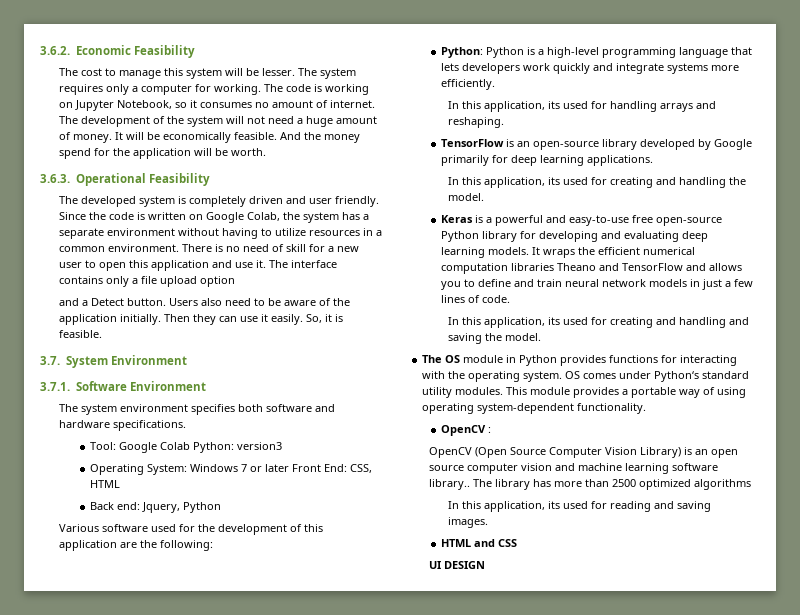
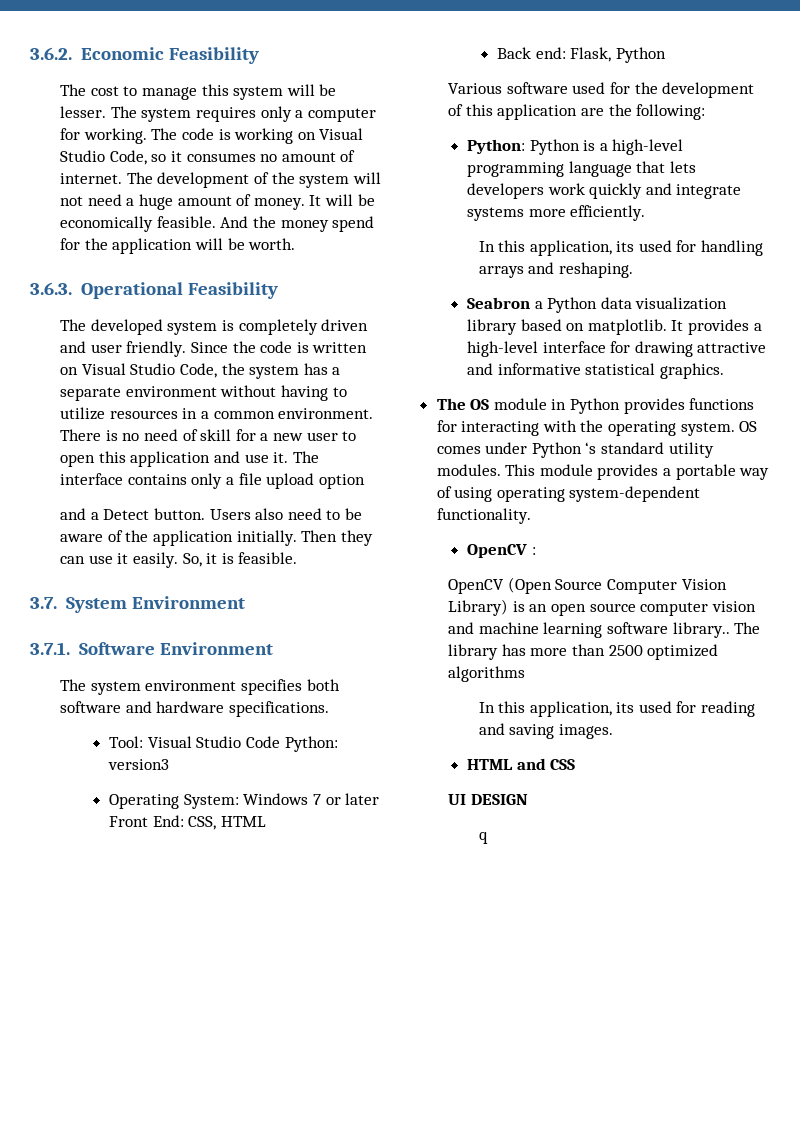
- The code is working on Jupyter Notebook, so it consumes no amount of internet.
+ The code is working on Visual Studio Code, so it consumes no amount of internet.
- Since the code is written on Google Colab, the system has a separate environment without having to utilize resources in a common environment.
+ Since the code is written on Visual Studio Code, the system has a separate environment without having to utilize resources in a common environment.
- Tool: Google Colab Python: version3
+ Tool: Visual Studio Code Python: version3
- Back end: Jquery, Python
+ Back end: Flask, Python
- TensorFlow is an open-source library developed by Google primarily for deep learning applications.
- In this application, its used for creating and handling the model.
- Keras is a powerful and easy-to-use free open-source Python library for developing and evaluating deep learning models. It wraps the efficient numerical computation libraries Theano and TensorFlow and allows you to define and train neural network models in just a few lines of code.
- In this application, its used for creating and handling and saving the model.
+ Seabron a Python data visualization library based on matplotlib. It provides a high-level interface for drawing attractive and informative statistical graphics.
- OS comes under Python‘s standard utility modules.
+ OS comes under Python ‘s standard utility modules.
+ q

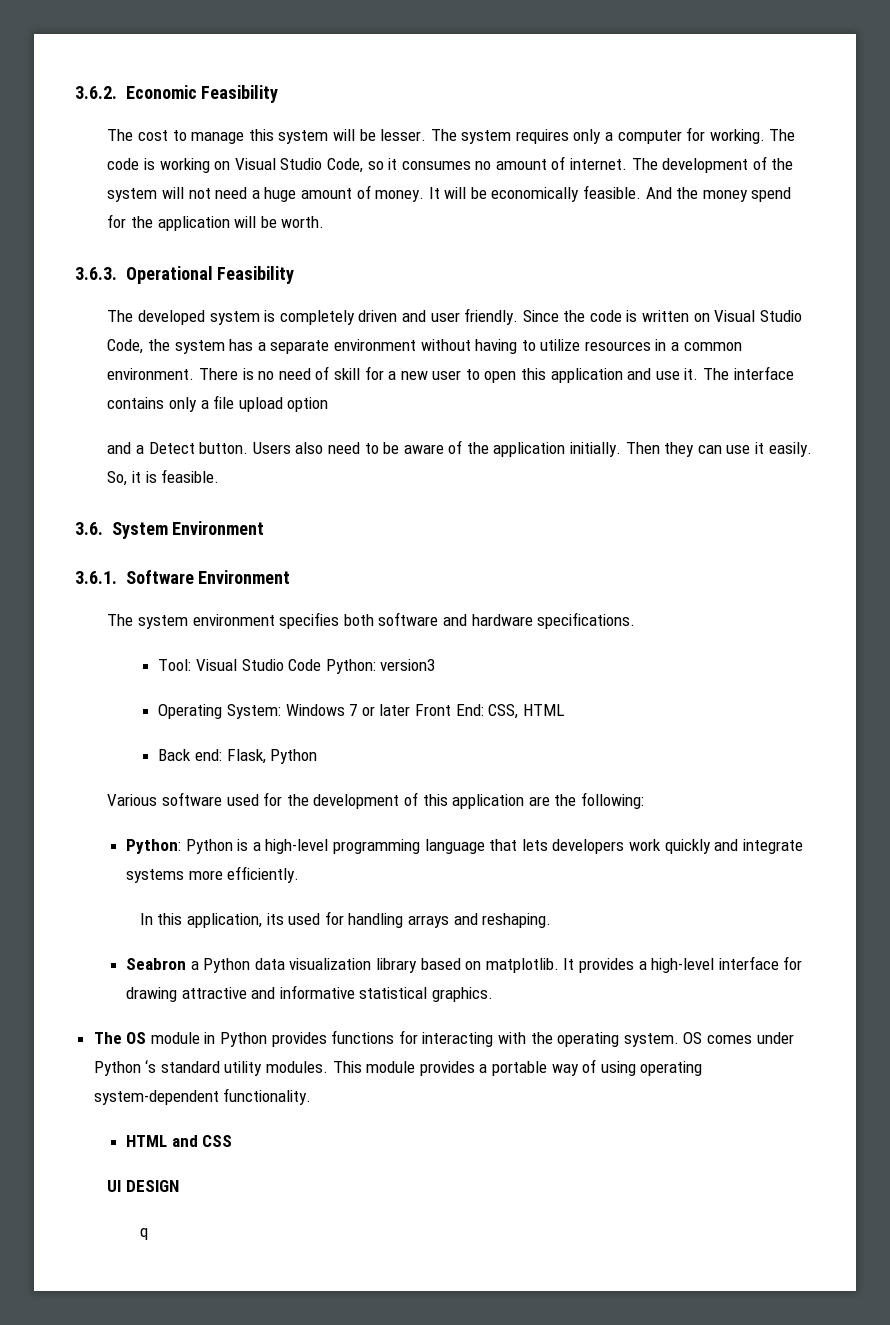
- 3.7. System Environment
+ 3.6. System Environment
- 3.7.1. Software Environment
+ 3.6.1. Software Environment
- OpenCV :
- OpenCV (Open Source Computer Vision Library) is an open source computer vision and machine learning software library.. The library has more than 2500 optimized algorithms
- In this application, its used for reading and saving images.

